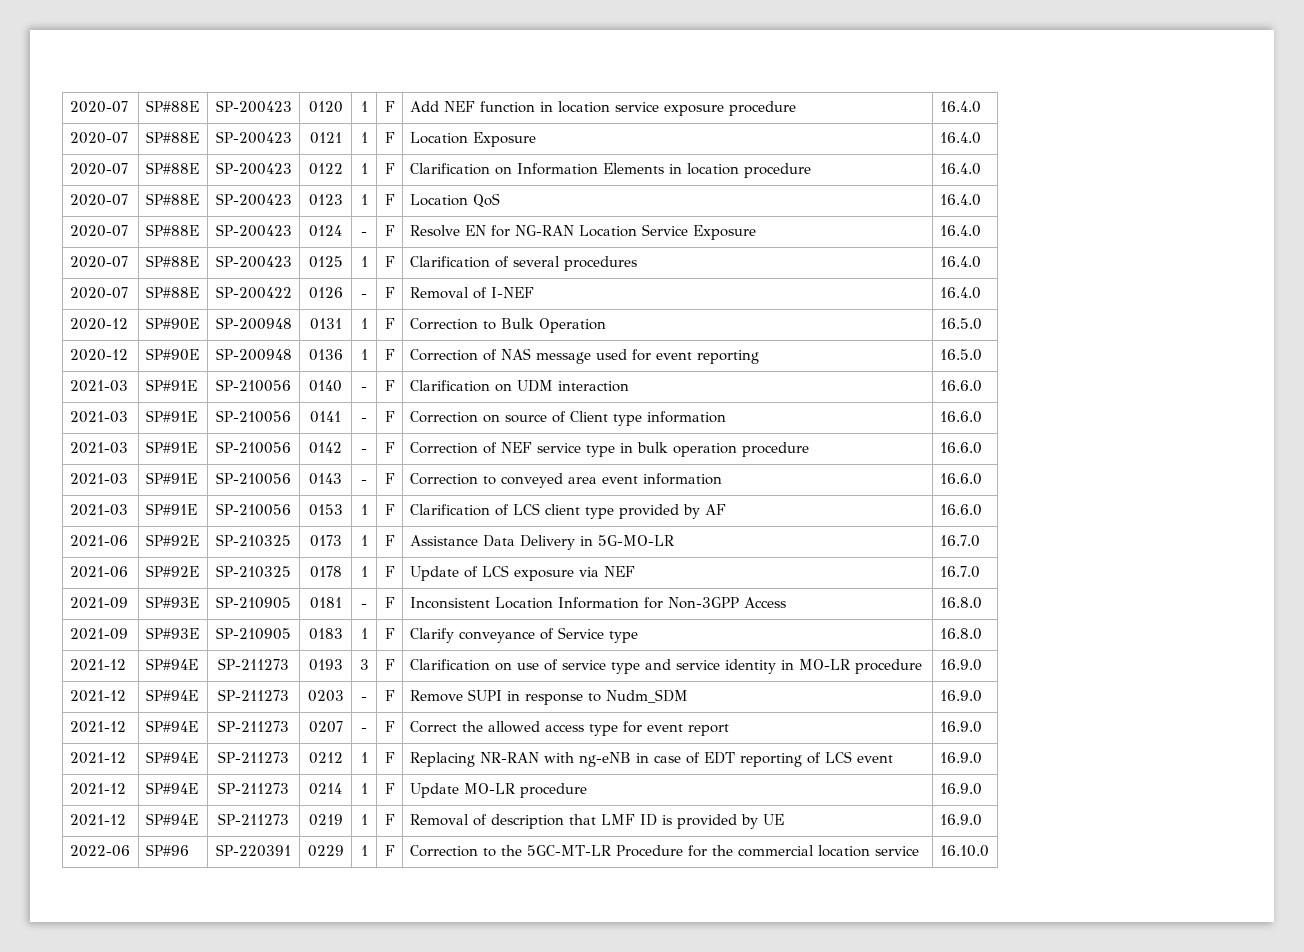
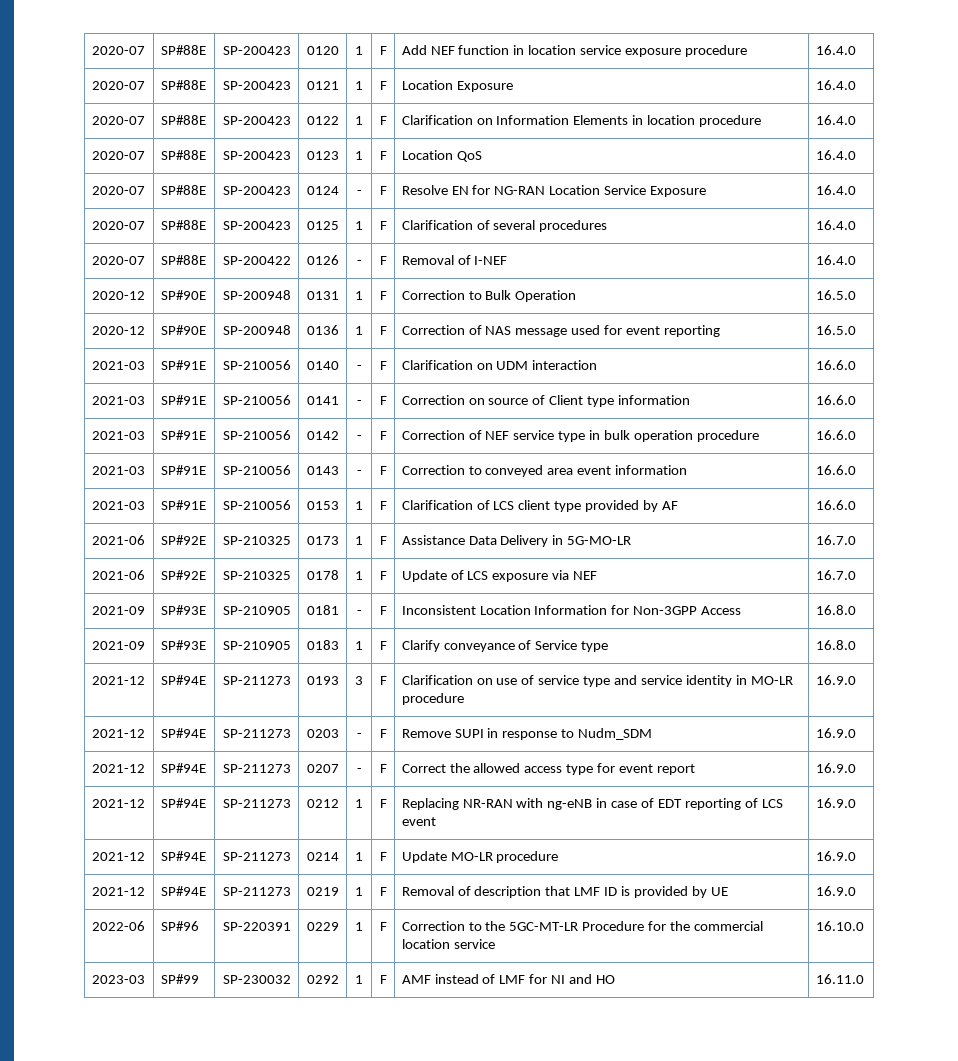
+ 2023-03 | SP#99 | SP-230032 | 0292 | 1 | F | AMF instead of LMF for NI and HO | 16.11.0

